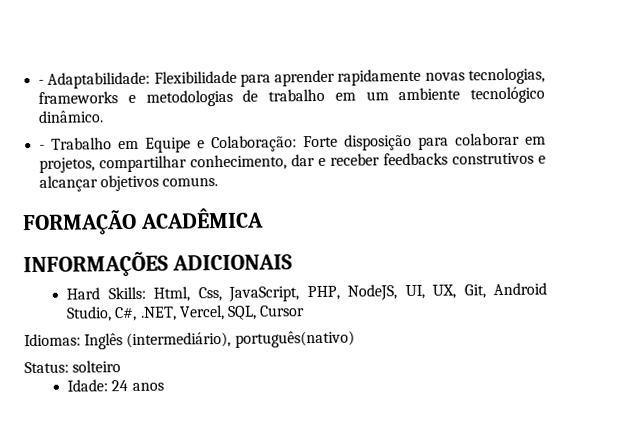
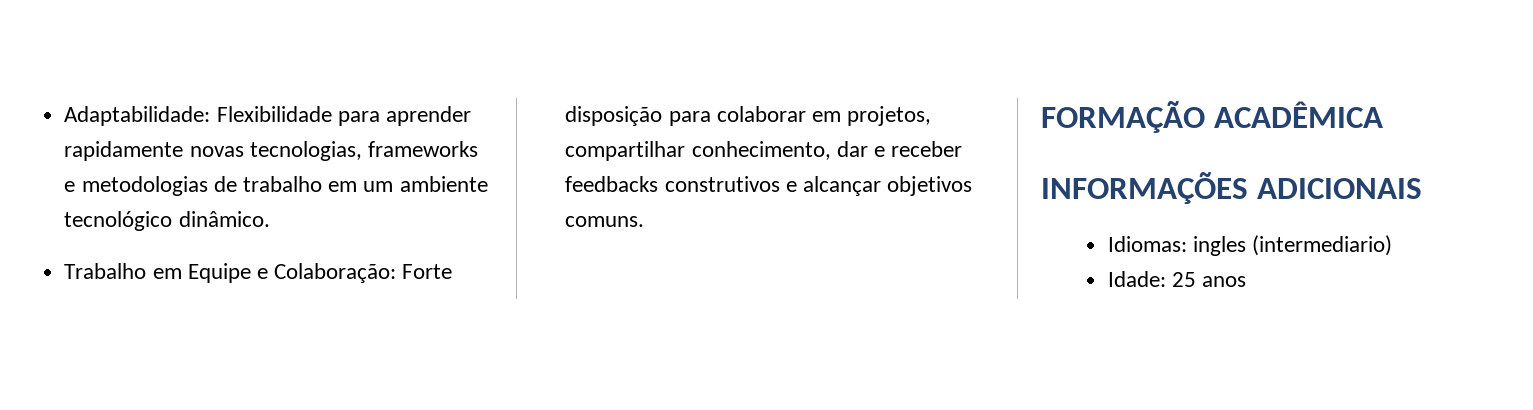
- - Adaptabilidade: Flexibilidade para aprender rapidamente novas tecnologias, frameworks e metodologias de trabalho em um ambiente tecnológico dinâmico.
+ Adaptabilidade: Flexibilidade para aprender rapidamente novas tecnologias, frameworks e metodologias de trabalho em um ambiente tecnológico dinâmico.
- - Trabalho em Equipe e Colaboração: Forte disposição para colaborar em projetos, compartilhar conhecimento, dar e receber feedbacks construtivos e alcançar objetivos comuns.
+ Trabalho em Equipe e Colaboração: Forte disposição para colaborar em projetos, compartilhar conhecimento, dar e receber feedbacks construtivos e alcançar objetivos comuns.
- Hard Skills: Html, Css, JavaScript, PHP, NodeJS, UI, UX, Git, Android Studio, C#, .NET, Vercel, SQL, Cursor
- Idiomas: Inglês (intermediário), português(nativo)
- Status: solteiro
+ Idiomas: ingles (intermediario)
- Idade: 24 anos
+ Idade: 25 anos

